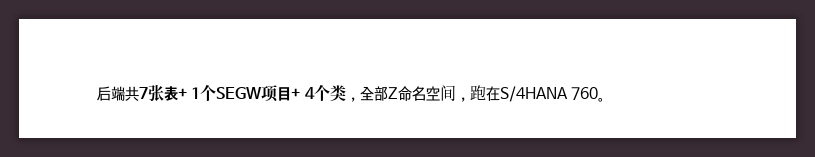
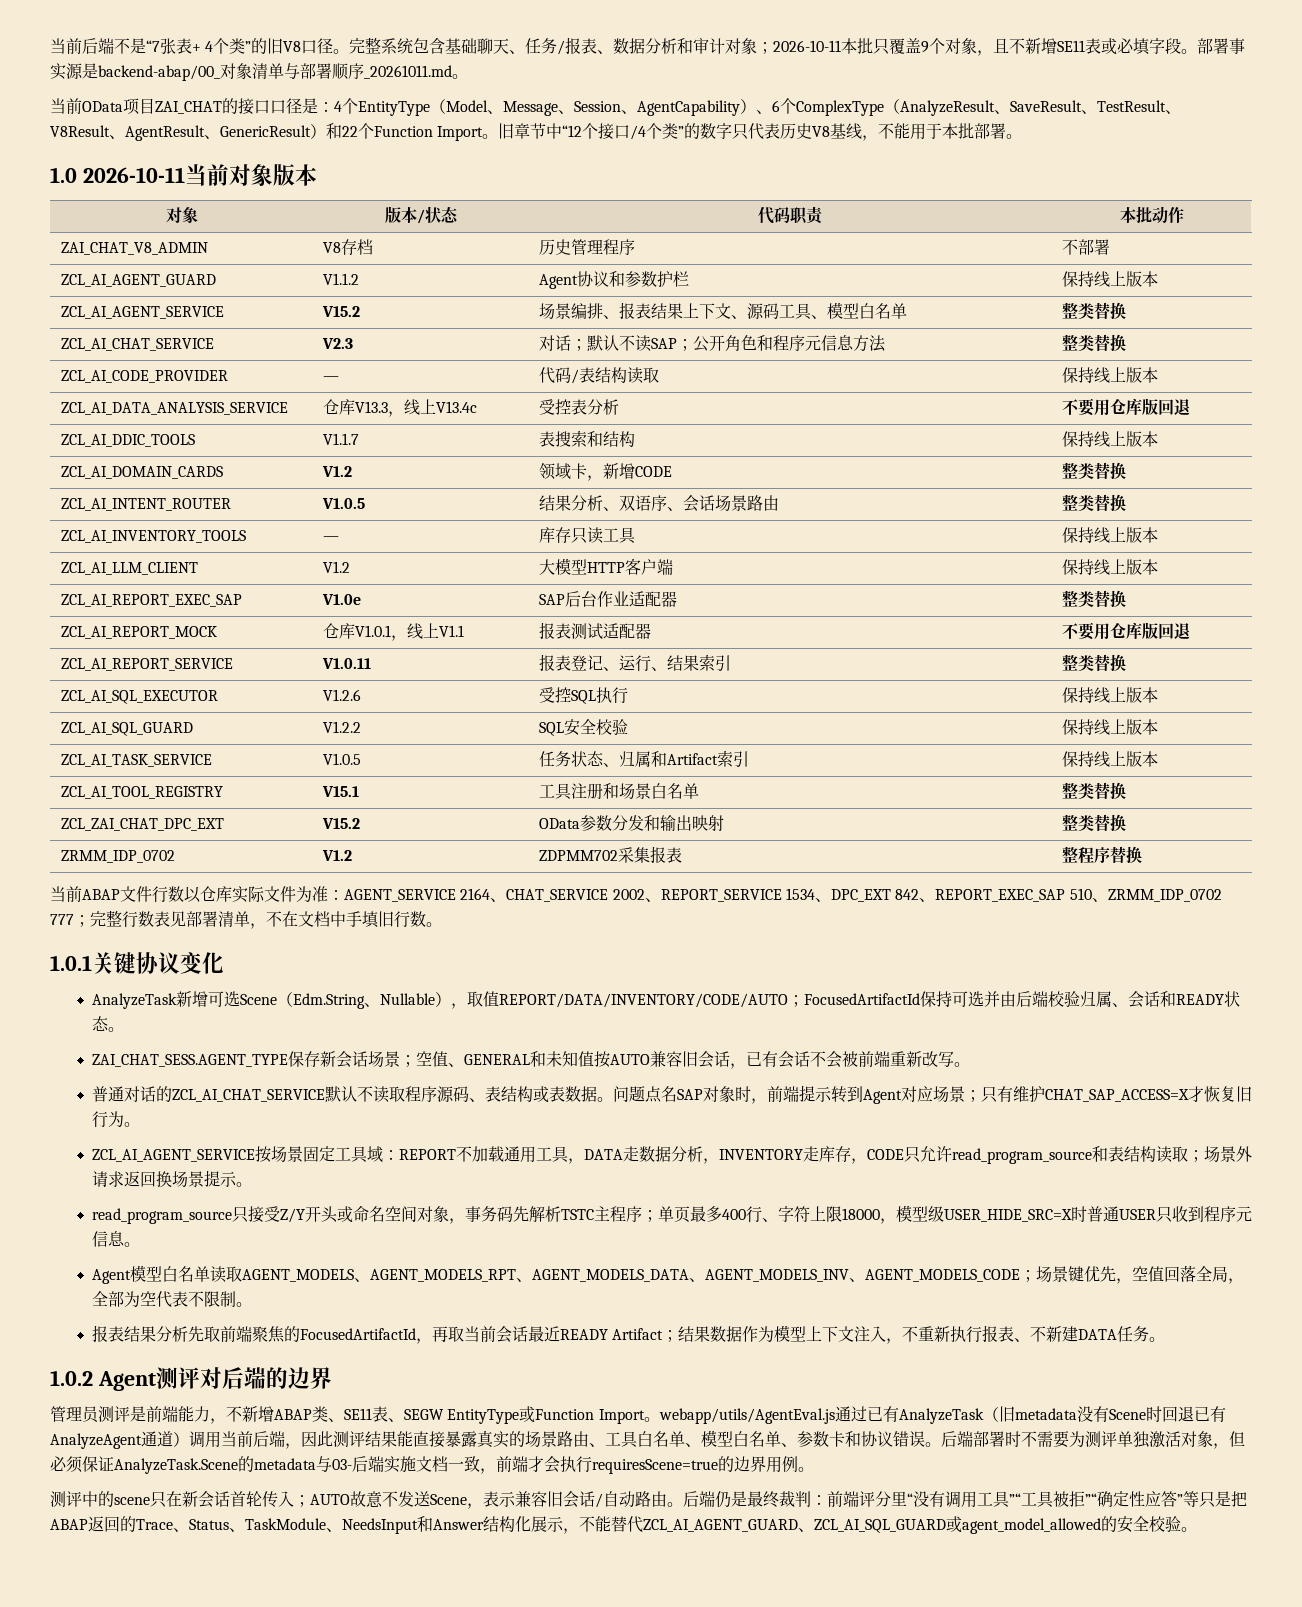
- 后端共7张表+ 1个SEGW项目+ 4个类，全部Z命名空间，跑在S/4HANA 760。
+ 当前后端不是“7张表+ 4个类”的旧V8口径。完整系统包含基础聊天、任务/报表、数据分析和审计对象；2026-10-11本批只覆盖9个对象，且不新增SE11表或必填字段。部署事实源是backend-abap/00_对象清单与部署顺序_20261011.md。
+ 当前OData项目ZAI_CHAT的接口口径是：4个EntityType（Model、Message、Session、AgentCapability）、6个ComplexType（AnalyzeResult、SaveResult、TestResult、V8Result、AgentResult、GenericResult）和22个Function Import。旧章节中“12个接口/4个类”的数字只代表历史V8基线，不能用于本批部署。
+ 1.0 2026-10-11当前对象版本
+ 对象 | 版本/状态 | 代码职责 | 本批动作
+ ZAI_CHAT_V8_ADMIN | V8存档 | 历史管理程序 | 不部署
+ ZCL_AI_AGENT_GUARD | V1.1.2 | Agent协议和参数护栏 | 保持线上版本
+ ZCL_AI_AGENT_SERVICE | V15.2 | 场景编排、报表结果上下文、源码工具、模型白名单 | 整类替换
+ ZCL_AI_CHAT_SERVICE | V2.3 | 对话；默认不读SAP；公开角色和程序元信息方法 | 整类替换
+ ZCL_AI_CODE_PROVIDER | — | 代码/表结构读取 | 保持线上版本
+ ZCL_AI_DATA_ANALYSIS_SERVICE | 仓库V13.3，线上V13.4c | 受控表分析 | 不要用仓库版回退
+ ZCL_AI_DDIC_TOOLS | V1.1.7 | 表搜索和结构 | 保持线上版本
+ ZCL_AI_DOMAIN_CARDS | V1.2 | 领域卡，新增CODE | 整类替换
+ ZCL_AI_INTENT_ROUTER | V1.0.5 | 结果分析、双语序、会话场景路由 | 整类替换
+ ZCL_AI_INVENTORY_TOOLS | — | 库存只读工具 | 保持线上版本
+ ZCL_AI_LLM_CLIENT | V1.2 | 大模型HTTP客户端 | 保持线上版本
+ ZCL_AI_REPORT_EXEC_SAP | V1.0e | SAP后台作业适配器 | 整类替换
+ ZCL_AI_REPORT_MOCK | 仓库V1.0.1，线上V1.1 | 报表测试适配器 | 不要用仓库版回退
+ ZCL_AI_REPORT_SERVICE | V1.0.11 | 报表登记、运行、结果索引 | 整类替换
+ ZCL_AI_SQL_EXECUTOR | V1.2.6 | 受控SQL执行 | 保持线上版本
+ ZCL_AI_SQL_GUARD | V1.2.2 | SQL安全校验 | 保持线上版本
+ ZCL_AI_TASK_SERVICE | V1.0.5 | 任务状态、归属和Artifact索引 | 保持线上版本
+ ZCL_AI_TOOL_REGISTRY | V15.1 | 工具注册和场景白名单 | 整类替换
+ ZCL_ZAI_CHAT_DPC_EXT | V15.2 | OData参数分发和输出映射 | 整类替换
+ ZRMM_IDP_0702 | V1.2 | ZDPMM702采集报表 | 整程序替换
+ 当前ABAP文件行数以仓库实际文件为准：AGENT_SERVICE 2164、CHAT_SERVICE 2002、REPORT_SERVICE 1534、DPC_EXT 842、REPORT_EXEC_SAP 510、ZRMM_IDP_0702 777；完整行数表见部署清单，不在文档中手填旧行数。
+ 1.0.1关键协议变化
+ AnalyzeTask新增可选Scene（Edm.String、Nullable），取值REPORT/DATA/INVENTORY/CODE/AUTO；FocusedArtifactId保持可选并由后端校验归属、会话和READY状态。
+ ZAI_CHAT_SESS.AGENT_TYPE保存新会话场景；空值、GENERAL和未知值按AUTO兼容旧会话，已有会话不会被前端重新改写。
+ 普通对话的ZCL_AI_CHAT_SERVICE默认不读取程序源码、表结构或表数据。问题点名SAP对象时，前端提示转到Agent对应场景；只有维护CHAT_SAP_ACCESS=X才恢复旧行为。
+ ZCL_AI_AGENT_SERVICE按场景固定工具域：REPORT不加载通用工具，DATA走数据分析，INVENTORY走库存，CODE只允许read_program_source和表结构读取；场景外请求返回换场景提示。
+ read_program_source只接受Z/Y开头或命名空间对象，事务码先解析TSTC主程序；单页最多400行、字符上限18000，模型级USER_HIDE_SRC=X时普通USER只收到程序元信息。
+ Agent模型白名单读取AGENT_MODELS、AGENT_MODELS_RPT、AGENT_MODELS_DATA、AGENT_MODELS_INV、AGENT_MODELS_CODE；场景键优先，空值回落全局，全部为空代表不限制。
+ 报表结果分析先取前端聚焦的FocusedArtifactId，再取当前会话最近READY Artifact；结果数据作为模型上下文注入，不重新执行报表、不新建DATA任务。
+ 1.0.2 Agent测评对后端的边界
+ 管理员测评是前端能力，不新增ABAP类、SE11表、SEGW EntityType或Function Import。webapp/utils/AgentEval.js通过已有AnalyzeTask（旧metadata没有Scene时回退已有AnalyzeAgent通道）调用当前后端，因此测评结果能直接暴露真实的场景路由、工具白名单、模型白名单、参数卡和协议错误。后端部署时不需要为测评单独激活对象，但必须保证AnalyzeTask.Scene的metadata与03-后端实施文档一致，前端才会执行requiresScene=true的边界用例。
+ 测评中的scene只在新会话首轮传入；AUTO故意不发送Scene，表示兼容旧会话/自动路由。后端仍是最终裁判：前端评分里“没有调用工具”“工具被拒”“确定性应答”等只是把ABAP返回的Trace、Status、TaskModule、NeedsInput和Answer结构化展示，不能替代ZCL_AI_AGENT_GUARD、ZCL_AI_SQL_GUARD或agent_model_allowed的安全校验。

